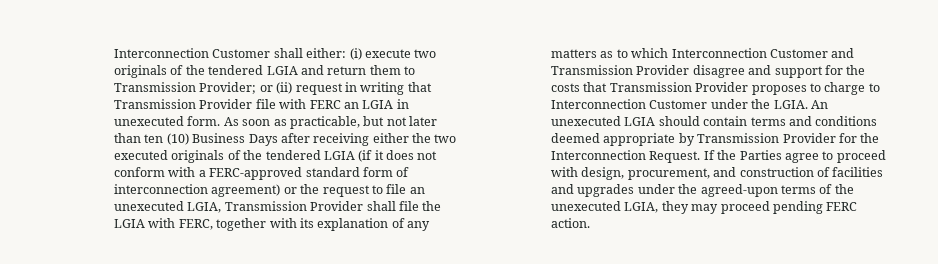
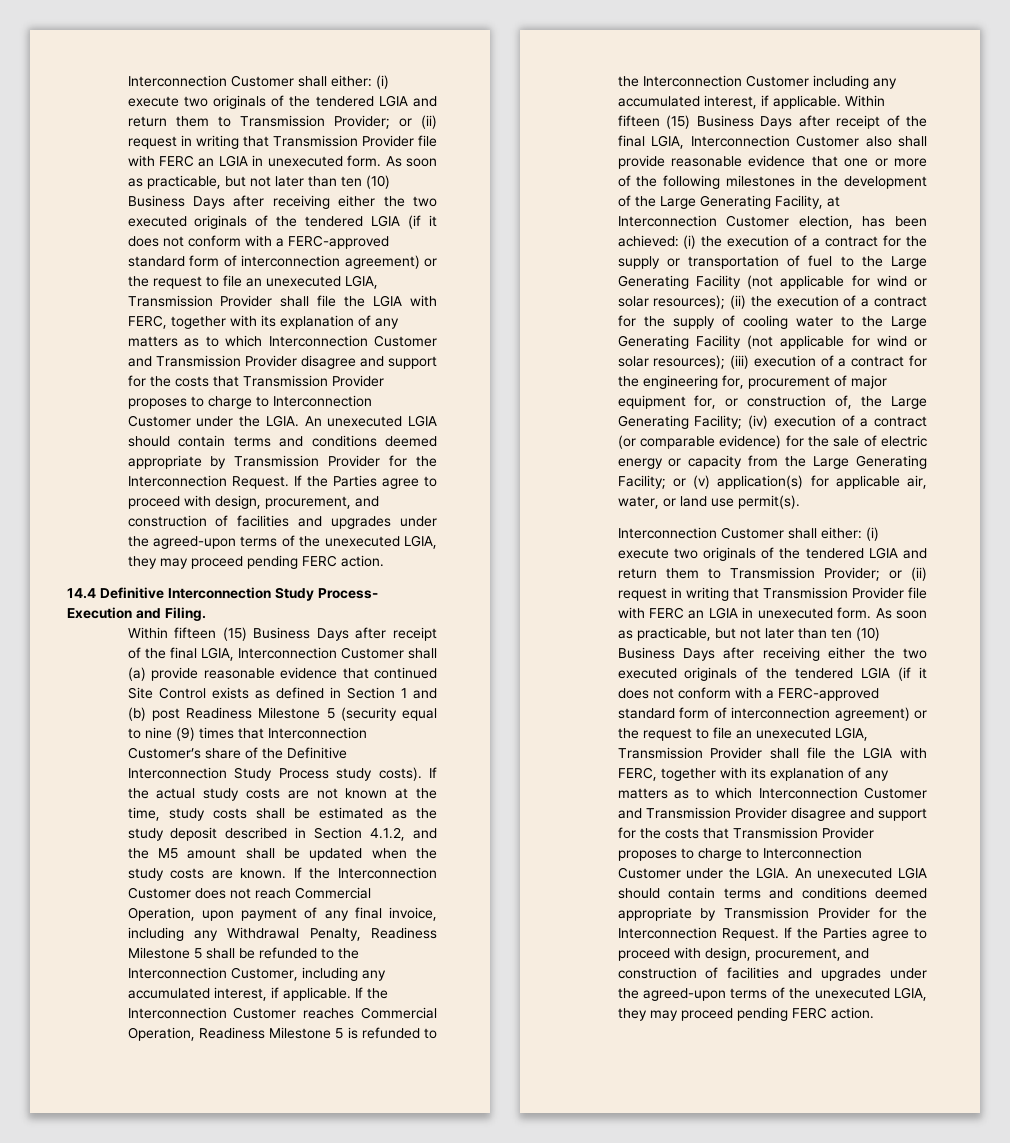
+ 14.4 Definitive Interconnection Study Process- Execution and Filing.
+ Within fifteen (15) Business Days after receipt of the final LGIA, Interconnection Customer shall (a) provide reasonable evidence that continued Site Control exists as defined in Section 1 and (b) post Readiness Milestone 5 (security equal to nine (9) times that Interconnection Customer’s share of the Definitive Interconnection Study Process study costs). If the actual study costs are not known at the time, study costs shall be estimated as the study deposit described in Section 4.1.2, and the M5 amount shall be updated when the study costs are known. If the Interconnection Customer does not reach Commercial Operation, upon payment of any final invoice, including any Withdrawal Penalty, Readiness Milestone 5 shall be refunded to the Interconnection Customer, including any accumulated interest, if applicable. If the Interconnection Customer reaches Commercial Operation, Readiness Milestone 5 is refunded to the Interconnection Customer including any accumulated interest, if applicable. Within fifteen (15) Business Days after receipt of the final LGIA, Interconnection Customer also shall provide reasonable evidence that one or more of the following milestones in the development of the Large Generating Facility, at Interconnection Customer election, has been achieved: (i) the execution of a contract for the supply or transportation of fuel to the Large Generating Facility (not applicable for wind or solar resources); (ii) the execution of a contract for the supply of cooling water to the Large Generating Facility (not applicable for wind or solar resources); (iii) execution of a contract for the engineering for, procurement of major equipment for, or construction of, the Large Generating Facility; (iv) execution of a contract (or comparable evidence) for the sale of electric energy or capacity from the Large Generating Facility; or (v) application(s) for applicable air, water, or land use permit(s).
+ Interconnection Customer shall either: (i) execute two originals of the tendered LGIA and return them to Transmission Provider; or (ii) request in writing that Transmission Provider file with FERC an LGIA in unexecuted form. As soon as practicable, but not later than ten (10) Business Days after receiving either the two executed originals of the tendered LGIA (if it does not conform with a FERC-approved standard form of interconnection agreement) or the request to file an unexecuted LGIA, Transmission Provider shall file the LGIA with FERC, together with its explanation of any matters as to which Interconnection Customer and Transmission Provider disagree and support for the costs that Transmission Provider proposes to charge to Interconnection Customer under the LGIA. An unexecuted LGIA should contain terms and conditions deemed appropriate by Transmission Provider for the Interconnection Request. If the Parties agree to proceed with design, procurement, and construction of facilities and upgrades under the agreed-upon terms of the unexecuted LGIA, they may proceed pending FERC action.

